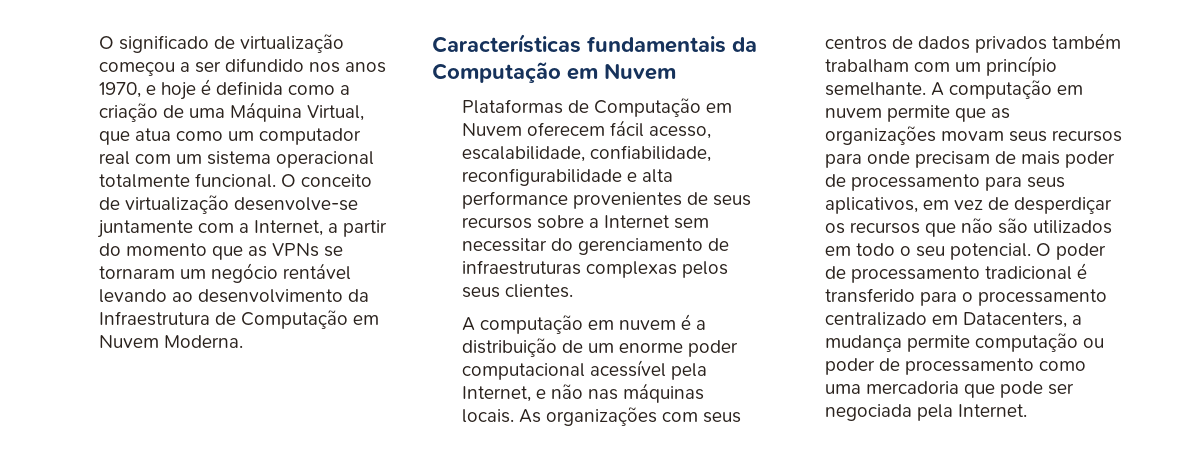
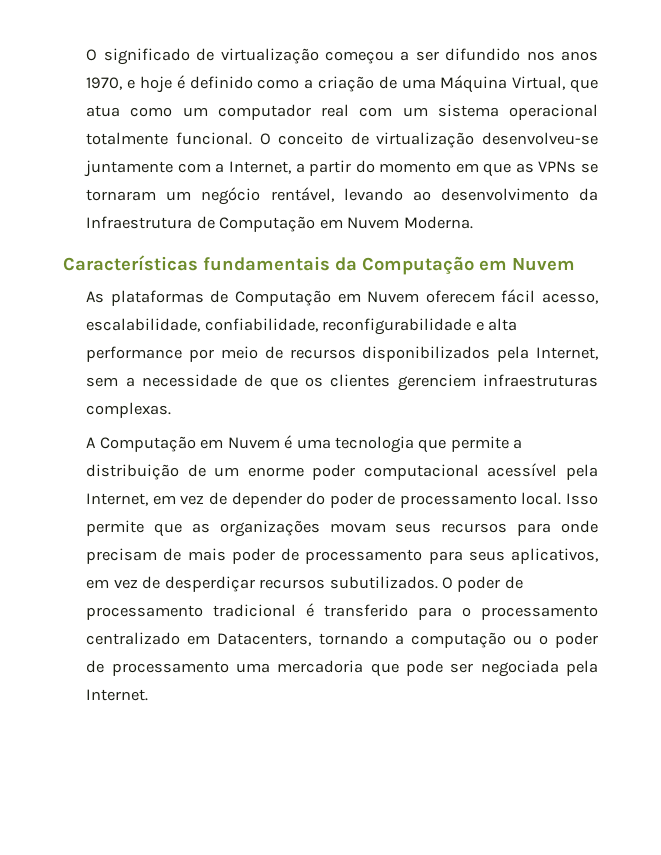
- O significado de virtualização começou a ser difundido nos anos 1970, e hoje é definida como a criação de uma Máquina Virtual, que atua como um computador real com um sistema operacional totalmente funcional.
+ O significado de virtualização começou a ser difundido nos anos 1970, e hoje é definido como a criação de uma Máquina Virtual, que atua como um computador real com um sistema operacional totalmente funcional.
- O conceito de virtualização desenvolve-se juntamente com a Internet, a partir do momento que as VPNs se tornaram um negócio rentável levando ao desenvolvimento da Infraestrutura de Computação em Nuvem Moderna.
+ O conceito de virtualização desenvolveu-se juntamente com a Internet, a partir do momento em que as VPNs se tornaram um negócio rentável, levando ao desenvolvimento da Infraestrutura de Computação em Nuvem Moderna.
- Plataformas de Computação em Nuvem oferecem fácil acesso, escalabilidade, confiabilidade, reconfigurabilidade e alta performance provenientes de seus recursos sobre a Internet sem necessitar do gerenciamento de infraestruturas complexas pelos seus clientes.
- A computação em nuvem é a distribuição de um enorme poder computacional acessível pela Internet, e não nas máquinas locais. As organizações com seus centros de dados privados também trabalham com um princípio semelhante. A computação em nuvem permite que as organizações movam seus recursos para onde precisam de mais poder de processamento para seus aplicativos, em vez de desperdiçar os recursos que não são utilizados em todo o seu potencial.
+ As plataformas de Computação em Nuvem oferecem fácil acesso, escalabilidade, confiabilidade, reconfigurabilidade e alta performance por meio de recursos disponibilizados pela Internet, sem a necessidade de que os clientes gerenciem infraestruturas complexas.
+ A Computação em Nuvem é uma tecnologia que permite a distribuição de um enorme poder computacional acessível pela Internet, em vez de depender do poder de processamento local. Isso permite que as organizações movam seus recursos para onde precisam de mais poder de processamento para seus aplicativos, em vez de desperdiçar recursos subutilizados.
- O poder de processamento tradicional é transferido para o processamento centralizado em Datacenters, a mudança permite computação ou poder de processamento como uma mercadoria que pode ser negociada pela Internet.
+ O poder de processamento tradicional é transferido para o processamento centralizado em Datacenters, tornando a computação ou o poder de processamento uma mercadoria que pode ser negociada pela Internet.

